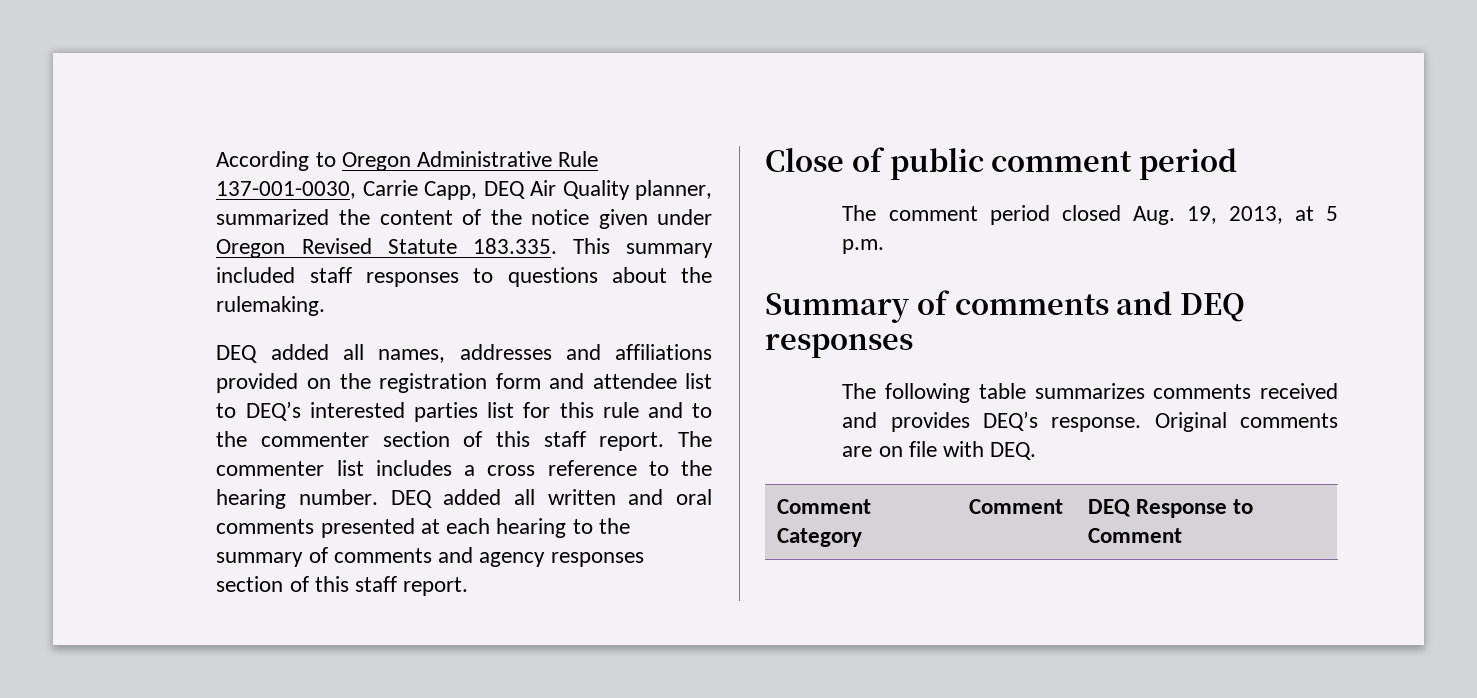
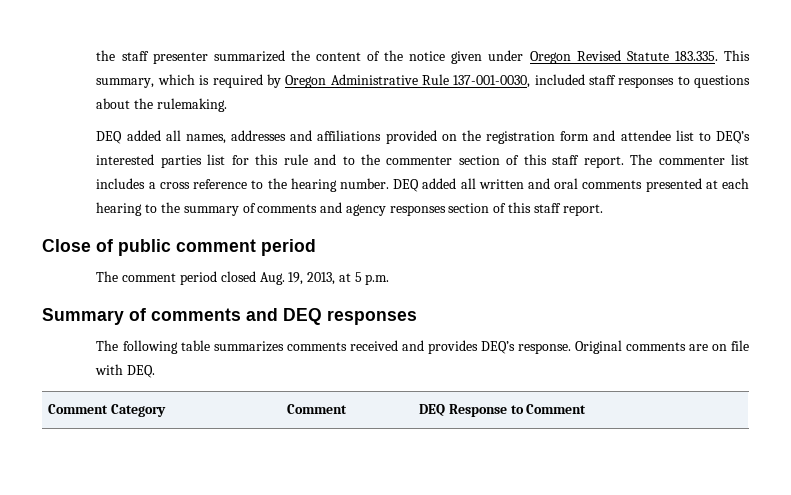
- According to Oregon Administrative Rule 137-001-0030, Carrie Capp, DEQ Air Quality planner, summarized the content of the notice given under Oregon Revised Statute 183.335. This summary included staff responses to questions about the rulemaking.
+ the staff presenter summarized the content of the notice given under Oregon Revised Statute 183.335. This summary, which is required by Oregon Administrative Rule 137-001-0030, included staff responses to questions about the rulemaking.

